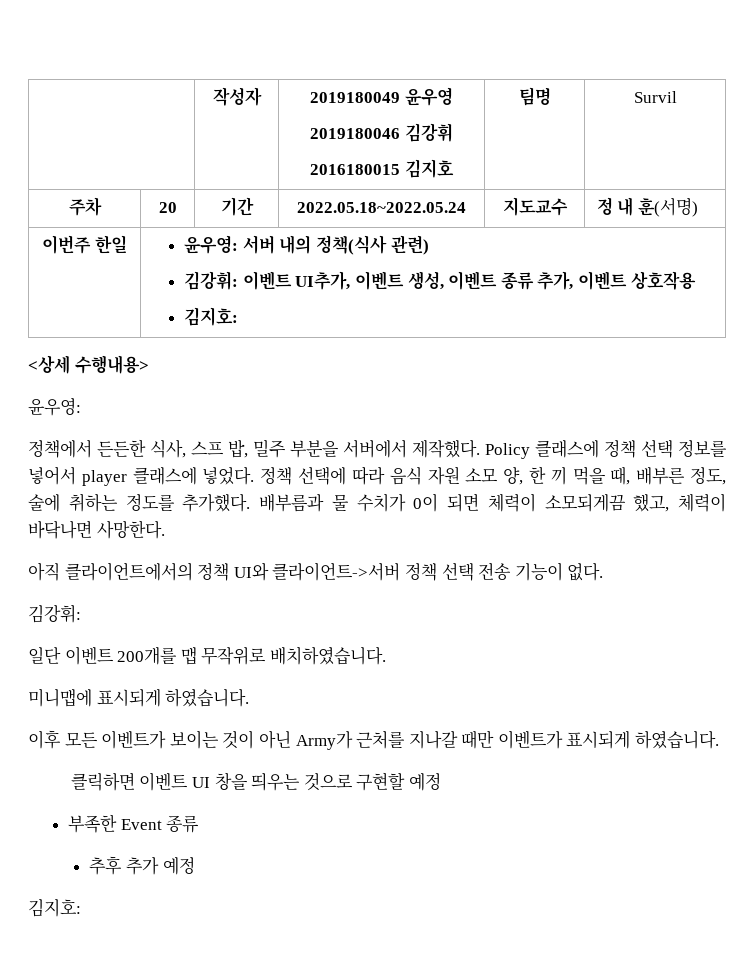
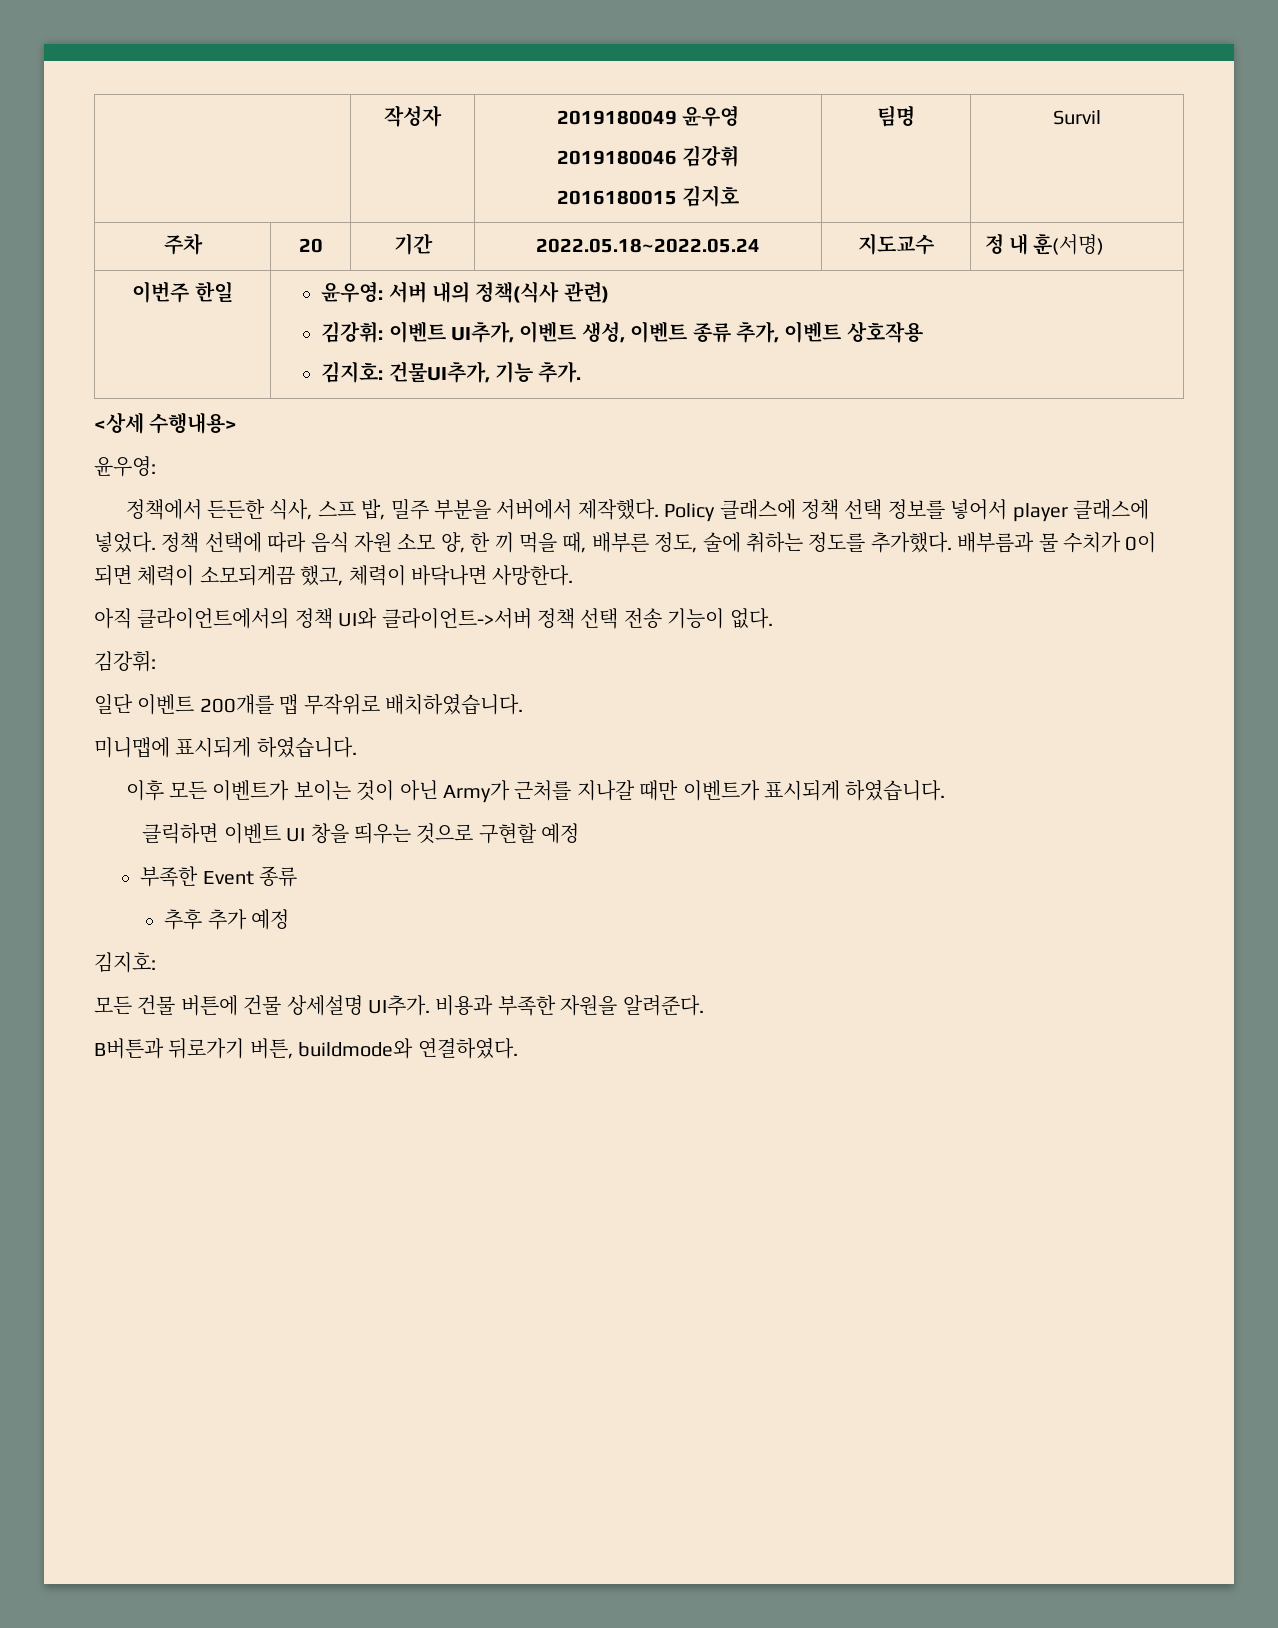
  이번주 한일 | 윤우영: 서버 내의 정책(식사 관련)
  김강휘: 이벤트 UI추가, 이벤트 생성, 이벤트 종류 추가, 이벤트 상호작용
- 김지호:
+ 김지호: 건물UI추가, 기능 추가.
+ 모든 건물 버튼에 건물 상세설명 UI추가. 비용과 부족한 자원을 알려준다.
+ B버튼과 뒤로가기 버튼, buildmode와 연결하였다.

